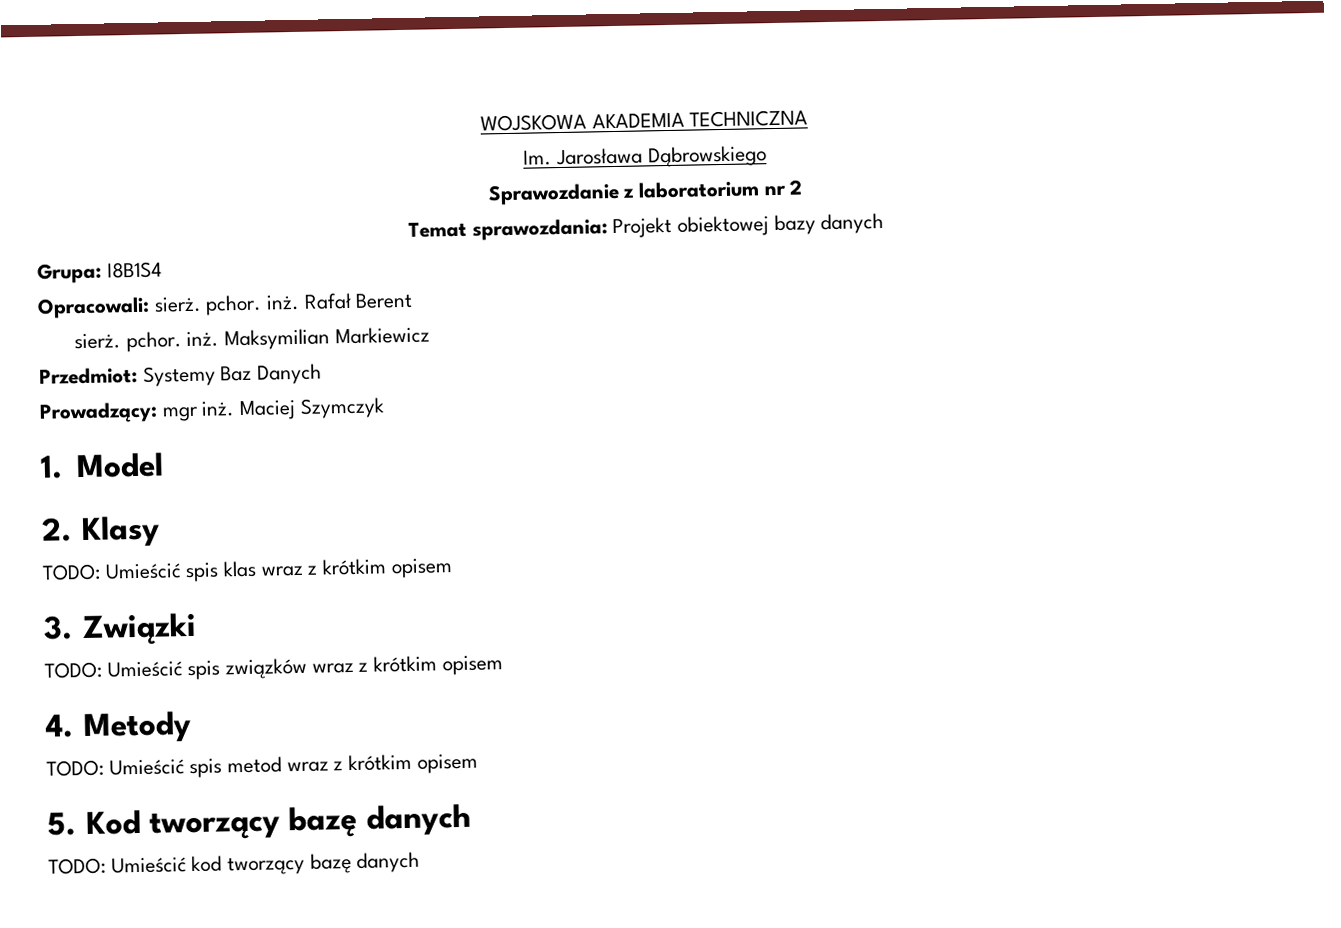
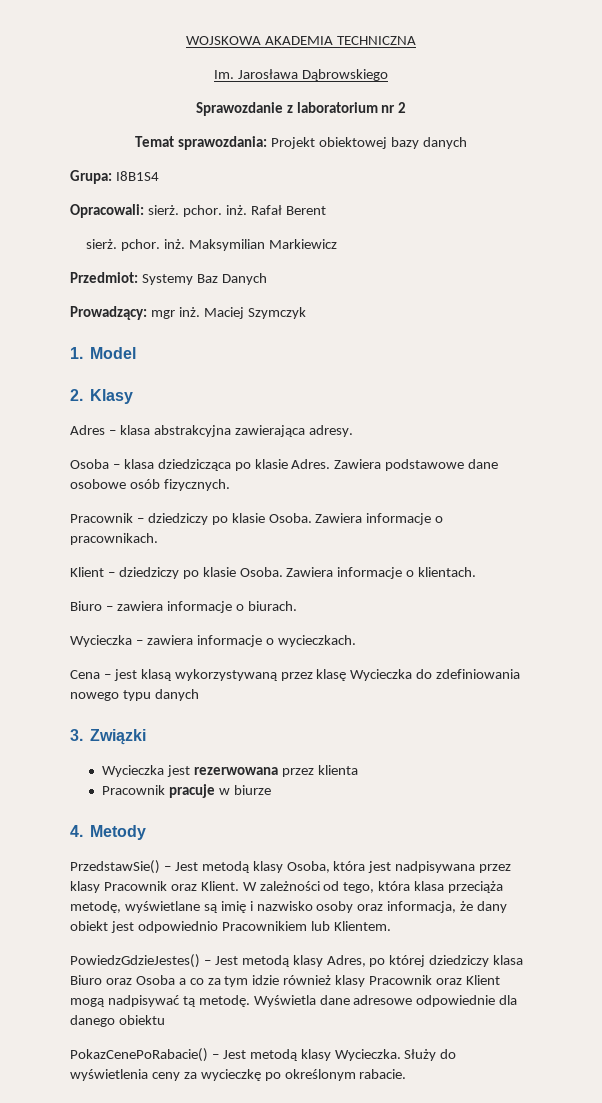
- TODO: Umieścić spis klas wraz z krótkim opisem
+ Adres – klasa abstrakcyjna zawierająca adresy.
+ Osoba – klasa dziedzicząca po klasie Adres. Zawiera podstawowe dane osobowe osób fizycznych.
+ Pracownik – dziedziczy po klasie Osoba. Zawiera informacje o pracownikach.
+ Klient – dziedziczy po klasie Osoba. Zawiera informacje o klientach.
+ Biuro – zawiera informacje o biurach.
+ Wycieczka – zawiera informacje o wycieczkach.
+ Cena – jest klasą wykorzystywaną przez klasę Wycieczka do zdefiniowania nowego typu danych
  3. Związki
- TODO: Umieścić spis związków wraz z krótkim opisem
+ Wycieczka jest rezerwowana przez klienta
+ Pracownik pracuje w biurze
  4. Metody
- TODO: Umieścić spis metod wraz z krótkim opisem
- 5. Kod tworzący bazę danych
- TODO: Umieścić kod tworzący bazę danych
+ PrzedstawSie() – Jest metodą klasy Osoba, która jest nadpisywana przez klasy Pracownik oraz Klient. W zależności od tego, która klasa przeciąża metodę, wyświetlane są imię i nazwisko osoby oraz informacja, że dany obiekt jest odpowiednio Pracownikiem lub Klientem.
+ PowiedzGdzieJestes() – Jest metodą klasy Adres, po której dziedziczy klasa Biuro oraz Osoba a co za tym idzie również klasy Pracownik oraz Klient mogą nadpisywać tą metodę. Wyświetla dane adresowe odpowiednie dla danego obiektu
+ PokazCenePoRabacie() – Jest metodą klasy Wycieczka. Służy do wyświetlenia ceny za wycieczkę po określonym rabacie.

